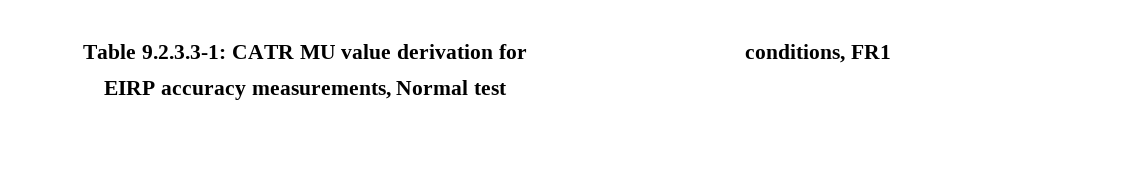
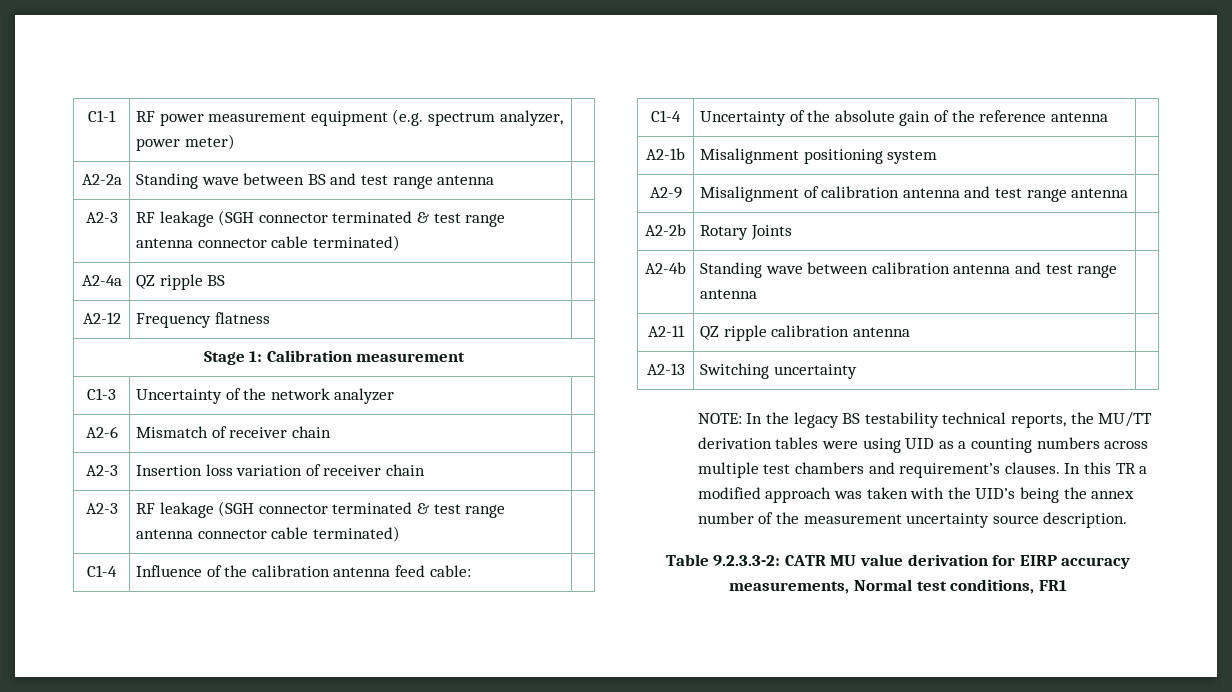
- Table 9.2.3.3-1: CATR MU value derivation for EIRP accuracy measurements, Normal test conditions, FR1
+ C1-1 | RF power measurement equipment (e.g. spectrum analyzer, power meter) |
+ A2-2a | Standing wave between BS and test range antenna |
+ A2-3 | RF leakage (SGH connector terminated & test range antenna connector cable terminated) |
+ A2-4a | QZ ripple BS |
+ A2-12 | Frequency flatness |
+ Stage 1: Calibration measurement
+ C1-3 | Uncertainty of the network analyzer |
+ A2-6 | Mismatch of receiver chain |
+ A2-3 | Insertion loss variation of receiver chain |
+ A2-3 | RF leakage (SGH connector terminated & test range antenna connector cable terminated) |
+ C1-4 | Influence of the calibration antenna feed cable: |
+ C1-4 | Uncertainty of the absolute gain of the reference antenna |
+ A2-1b | Misalignment positioning system |
+ A2-9 | Misalignment of calibration antenna and test range antenna |
+ A2-2b | Rotary Joints |
+ A2-4b | Standing wave between calibration antenna and test range antenna |
+ A2-11 | QZ ripple calibration antenna |
+ A2-13 | Switching uncertainty |
+ NOTE: In the legacy BS testability technical reports, the MU/TT derivation tables were using UID as a counting numbers across multiple test chambers and requirement’s clauses. In this TR a modified approach was taken with the UID’s being the annex number of the measurement uncertainty source description.
+ Table 9.2.3.3-2: CATR MU value derivation for EIRP accuracy measurements, Normal test conditions, FR1

